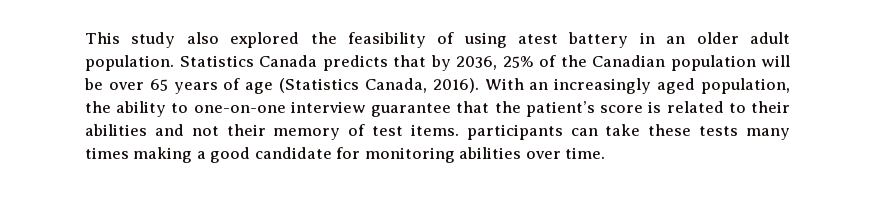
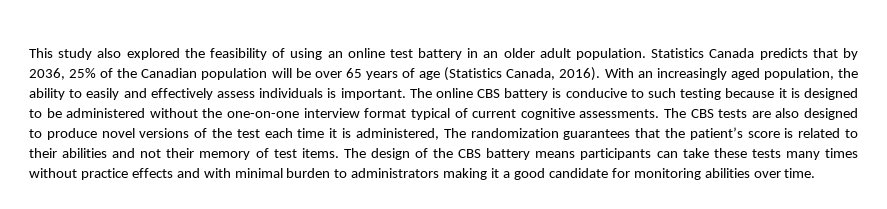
- This study also explored the feasibility of using atest battery in an older adult population.
+ This study also explored the feasibility of using an online test battery in an older adult population.
- With an increasingly aged population, the ability to one-on-one interview guarantee that the patient’s score is related to their abilities and not their memory of test items. participants can take these tests many times making a good candidate for monitoring abilities over time.
+ With an increasingly aged population, the ability to easily and effectively assess individuals is important. The online CBS battery is conducive to such testing because it is designed to be administered without the one-on-one interview format typical of current cognitive assessments. The CBS tests are also designed to produce novel versions of the test each time it is administered, The randomization guarantees that the patient’s score is related to their abilities and not their memory of test items. The design of the CBS battery means participants can take these tests many times without practice effects and with minimal burden to administrators making it a good candidate for monitoring abilities over time.

